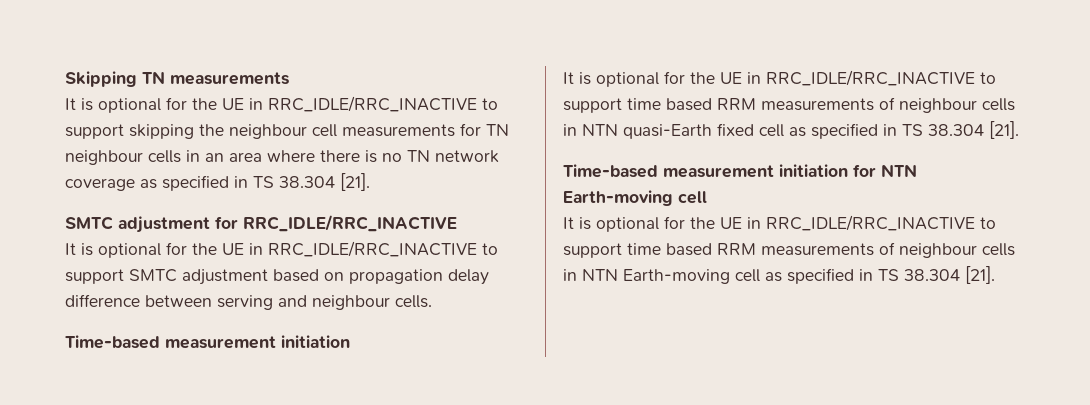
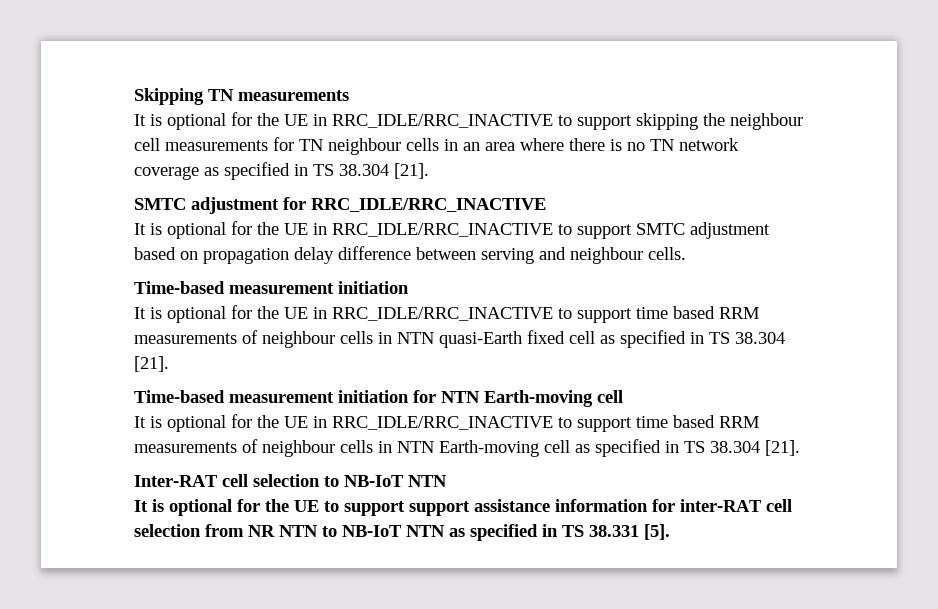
+ Inter-RAT cell selection to NB-IoT NTN
+ It is optional for the UE to support support assistance information for inter-RAT cell selection from NR NTN to NB-IoT NTN as specified in TS 38.331 [5].

